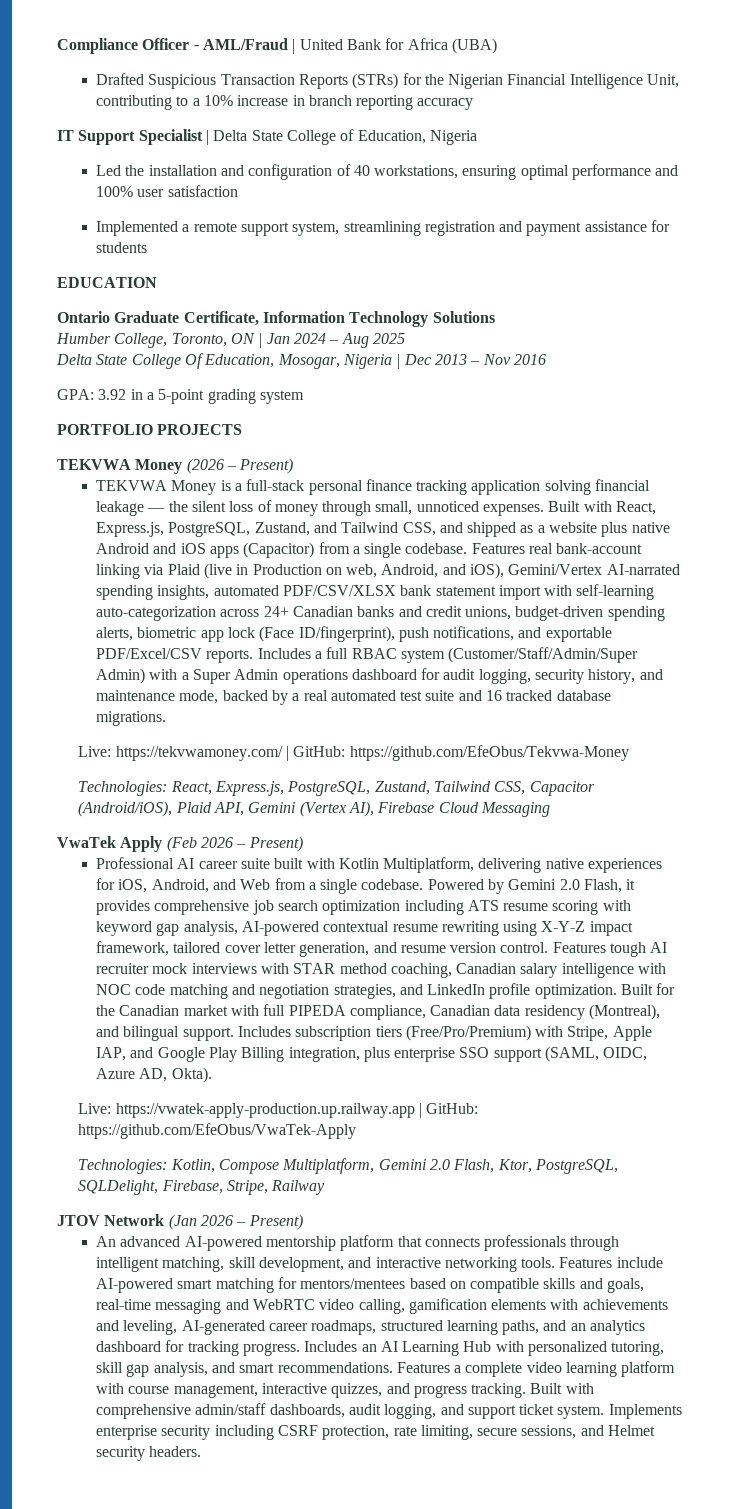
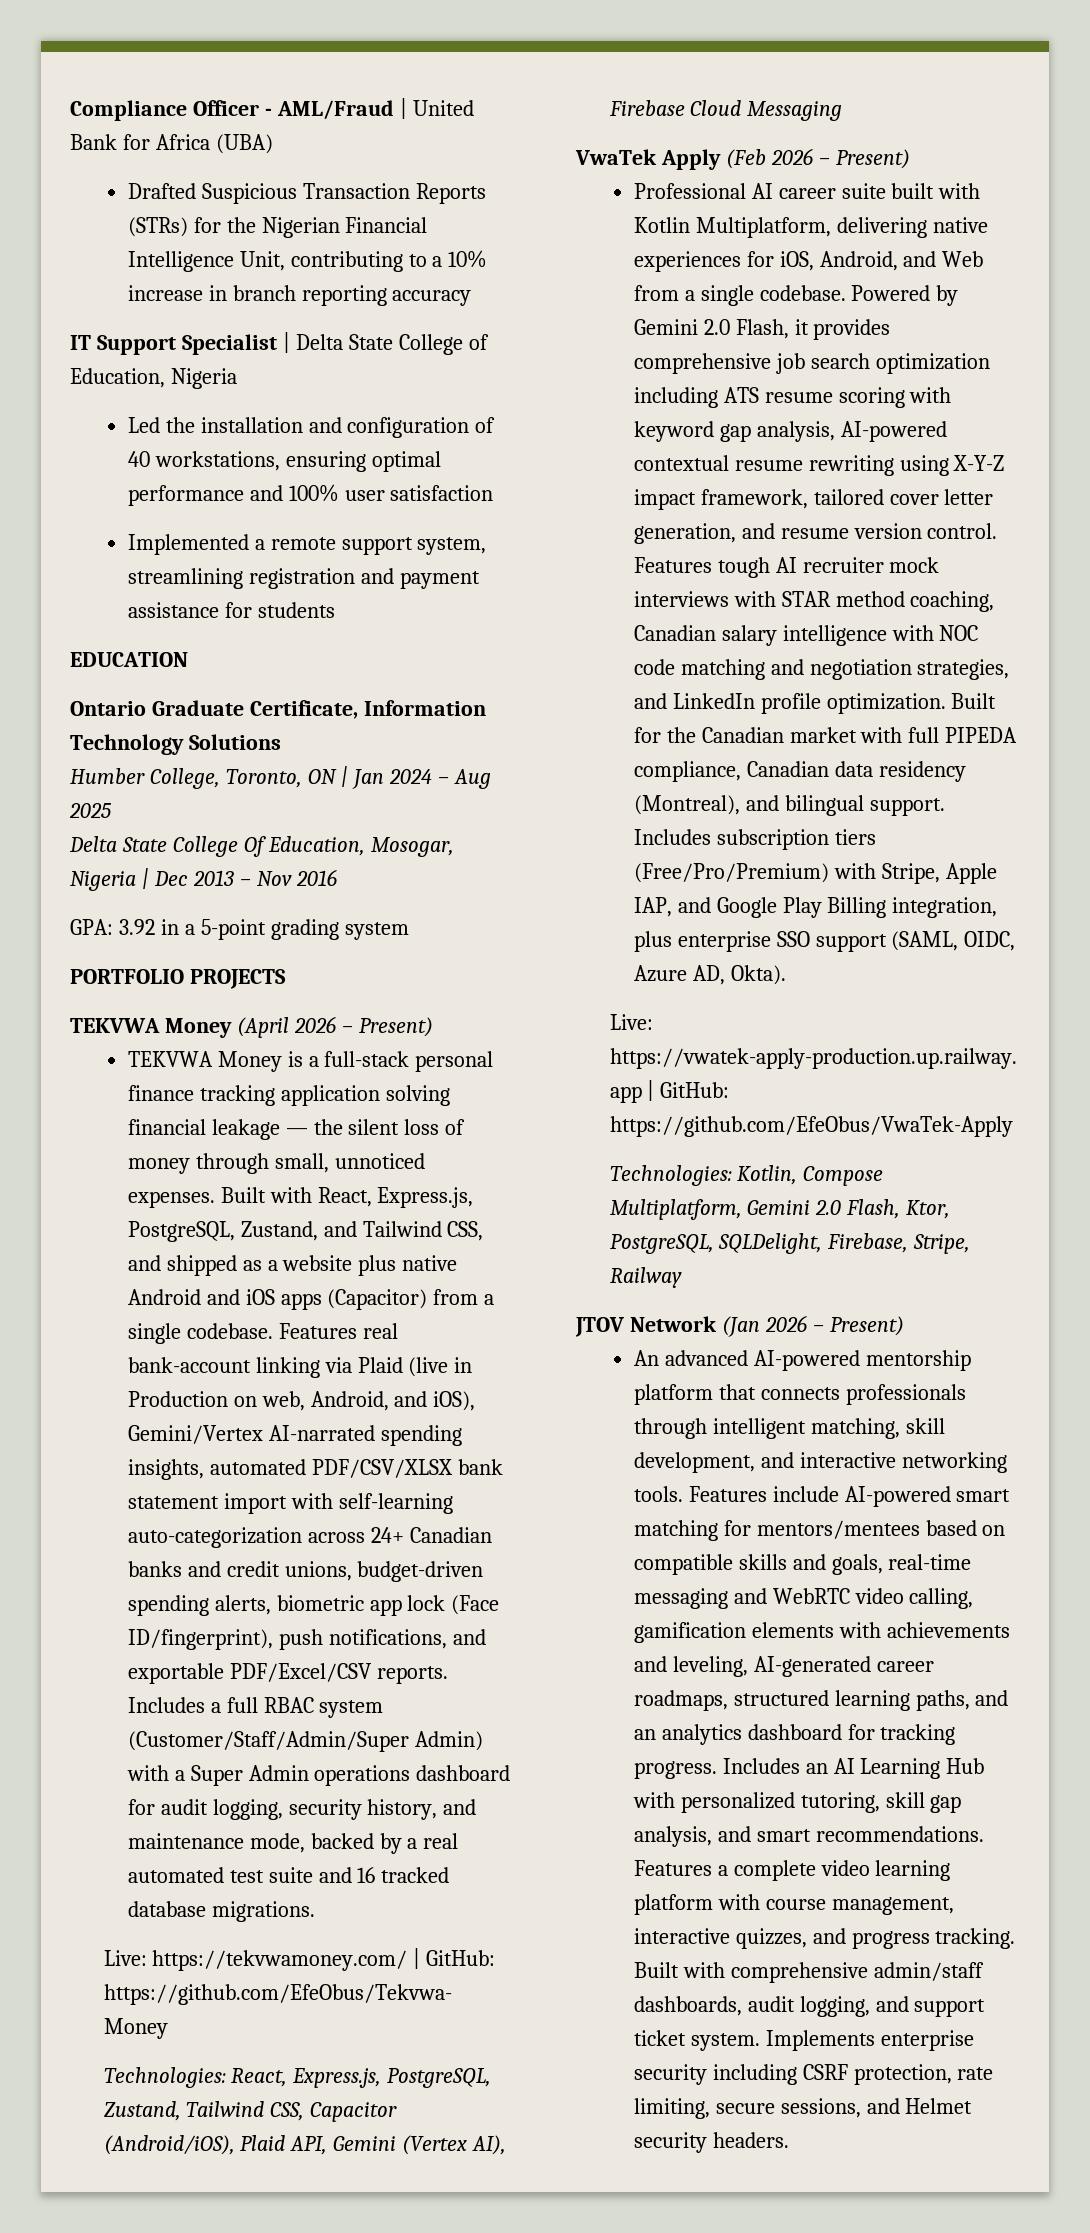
- TEKVWA Money (2026 – Present)
+ TEKVWA Money (April 2026 – Present)

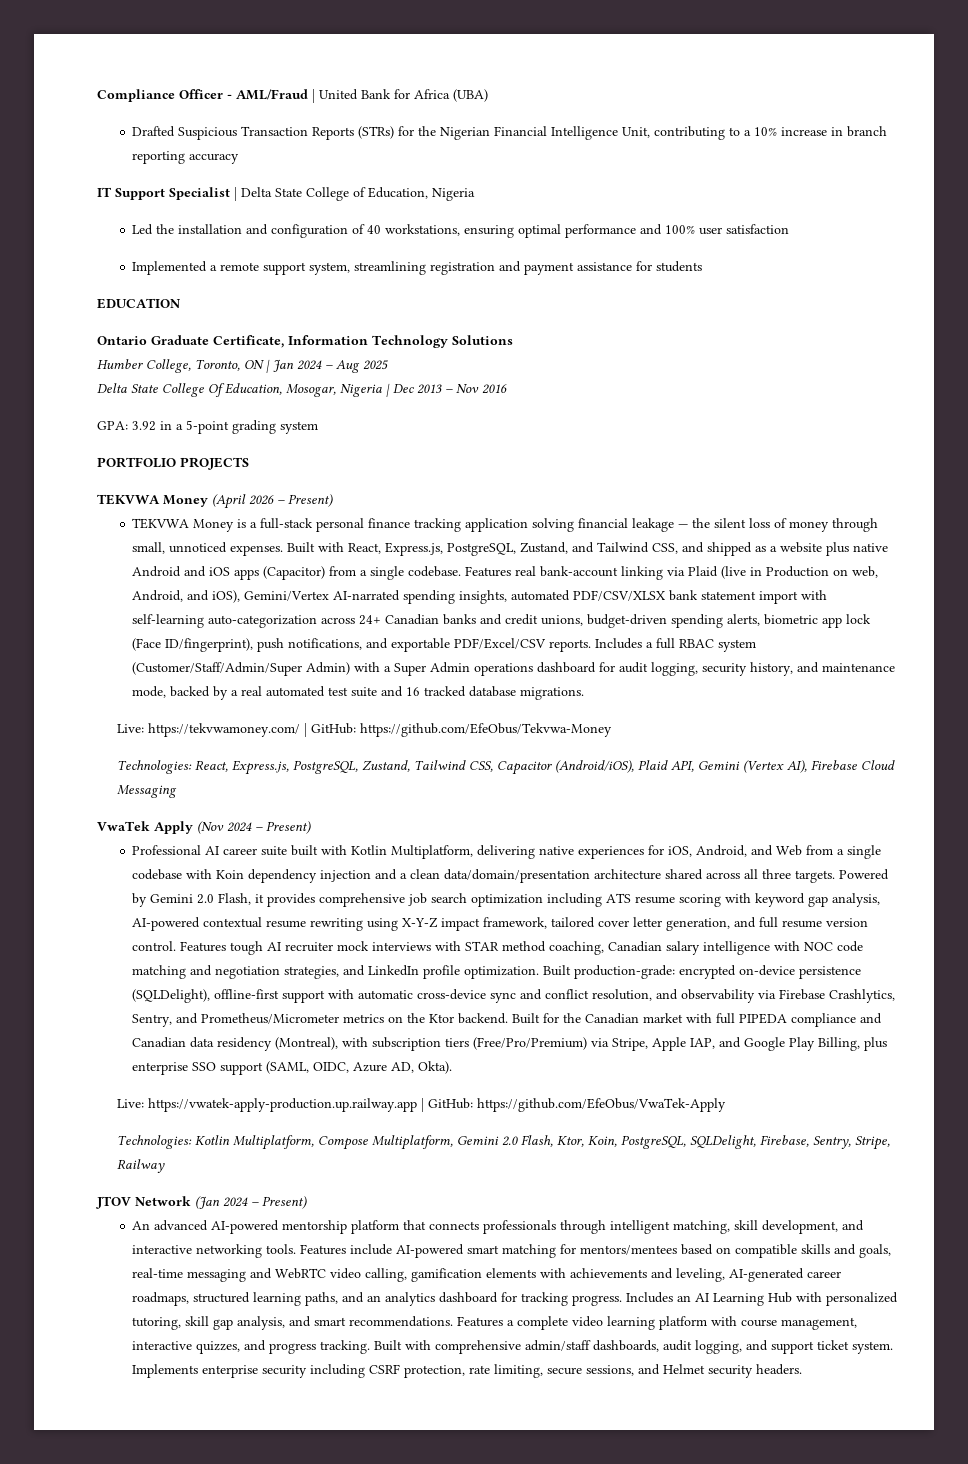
- VwaTek Apply (Feb 2026 – Present)
+ VwaTek Apply (Nov 2024 – Present)
- Professional AI career suite built with Kotlin Multiplatform, delivering native experiences for iOS, Android, and Web from a single codebase.
+ Professional AI career suite built with Kotlin Multiplatform, delivering native experiences for iOS, Android, and Web from a single codebase with Koin dependency injection and a clean data/domain/presentation architecture shared across all three targets.
- Powered by Gemini 2.0 Flash, it provides comprehensive job search optimization including ATS resume scoring with keyword gap analysis, AI-powered contextual resume rewriting using X-Y-Z impact framework, tailored cover letter generation, and resume version control.
+ Powered by Gemini 2.0 Flash, it provides comprehensive job search optimization including ATS resume scoring with keyword gap analysis, AI-powered contextual resume rewriting using X-Y-Z impact framework, tailored cover letter generation, and full resume version control.
- Built for the Canadian market with full PIPEDA compliance, Canadian data residency (Montreal), and bilingual support. Includes subscription tiers (Free/Pro/Premium) with Stripe, Apple IAP, and Google Play Billing integration, plus enterprise SSO support (SAML, OIDC, Azure AD, Okta).
+ Built production-grade: encrypted on-device persistence (SQLDelight), offline-first support with automatic cross-device sync and conflict resolution, and observability via Firebase Crashlytics, Sentry, and Prometheus/Micrometer metrics on the Ktor backend. Built for the Canadian market with full PIPEDA compliance and Canadian data residency (Montreal), with subscription tiers (Free/Pro/Premium) via Stripe, Apple IAP, and Google Play Billing, plus enterprise SSO support (SAML, OIDC, Azure AD, Okta).
- Technologies: Kotlin, Compose Multiplatform, Gemini 2.0 Flash, Ktor, PostgreSQL, SQLDelight, Firebase, Stripe, Railway
+ Technologies: Kotlin Multiplatform, Compose Multiplatform, Gemini 2.0 Flash, Ktor, Koin, PostgreSQL, SQLDelight, Firebase, Sentry, Stripe, Railway
- JTOV Network (Jan 2026 – Present)
+ JTOV Network (Jan 2024 – Present)

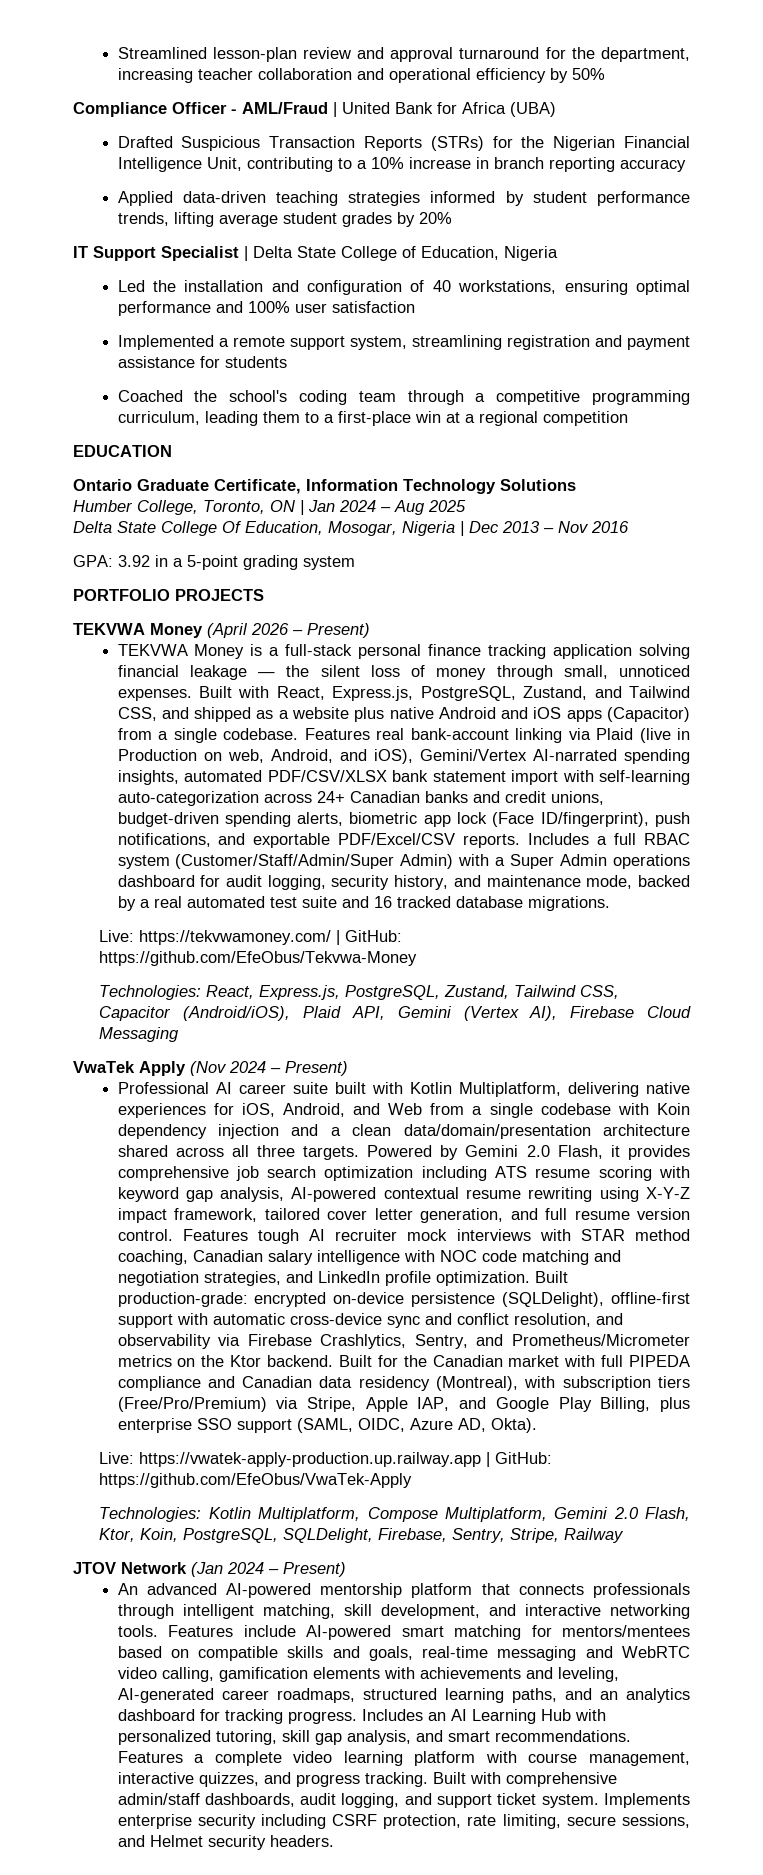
+ Streamlined lesson-plan review and approval turnaround for the department, increasing teacher collaboration and operational efficiency by 50%
+ Applied data-driven teaching strategies informed by student performance trends, lifting average student grades by 20%
+ Coached the school's coding team through a competitive programming curriculum, leading them to a first-place win at a regional competition

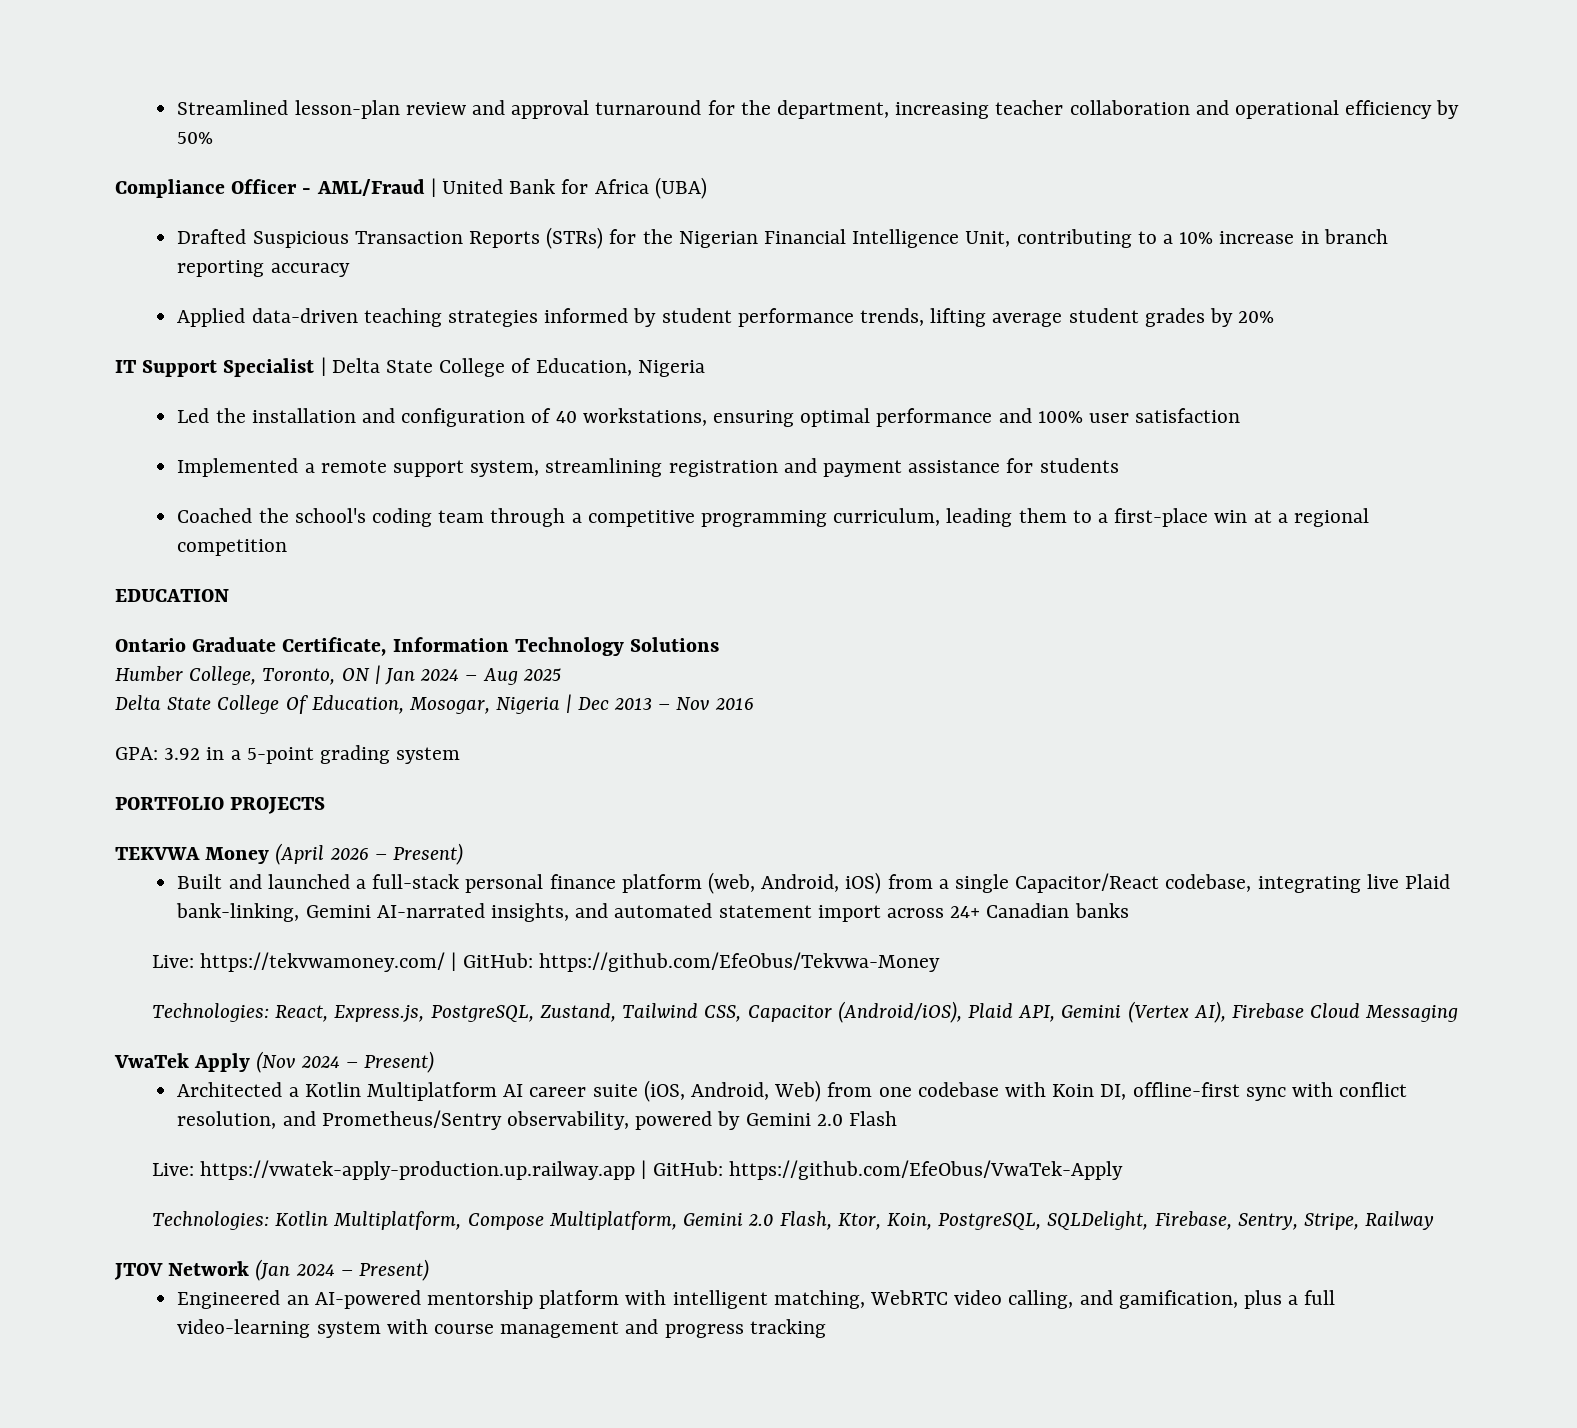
- TEKVWA Money is a full-stack personal finance tracking application solving financial leakage — the silent loss of money through small, unnoticed expenses. Built with React, Express.js, PostgreSQL, Zustand, and Tailwind CSS, and shipped as a website plus native Android and iOS apps (Capacitor) from a single codebase. Features real bank-account linking via Plaid (live in Production on web, Android, and iOS), Gemini/Vertex AI-narrated spending insights, automated PDF/CSV/XLSX bank statement import with self-learning auto-categorization across 24+ Canadian banks and credit unions, budget-driven spending alerts, biometric app lock (Face ID/fingerprint), push notifications, and exportable PDF/Excel/CSV reports. Includes a full RBAC system (Customer/Staff/Admin/Super Admin) with a Super Admin operations dashboard for audit logging, security history, and maintenance mode, backed by a real automated test suite and 16 tracked database migrations.
+ Built and launched a full-stack personal finance platform (web, Android, iOS) from a single Capacitor/React codebase, integrating live Plaid bank-linking, Gemini AI-narrated insights, and automated statement import across 24+ Canadian banks
- Professional AI career suite built with Kotlin Multiplatform, delivering native experiences for iOS, Android, and Web from a single codebase with Koin dependency injection and a clean data/domain/presentation architecture shared across all three targets. Powered by Gemini 2.0 Flash, it provides comprehensive job search optimization including ATS resume scoring with keyword gap analysis, AI-powered contextual resume rewriting using X-Y-Z impact framework, tailored cover letter generation, and full resume version control. Features tough AI recruiter mock interviews with STAR method coaching, Canadian salary intelligence with NOC code matching and negotiation strategies, and LinkedIn profile optimization. Built production-grade: encrypted on-device persistence (SQLDelight), offline-first support with automatic cross-device sync and conflict resolution, and observability via Firebase Crashlytics, Sentry, and Prometheus/Micrometer metrics on the Ktor backend. Built for the Canadian market with full PIPEDA compliance and Canadian data residency (Montreal), with subscription tiers (Free/Pro/Premium) via Stripe, Apple IAP, and Google Play Billing, plus enterprise SSO support (SAML, OIDC, Azure AD, Okta).
+ Architected a Kotlin Multiplatform AI career suite (iOS, Android, Web) from one codebase with Koin DI, offline-first sync with conflict resolution, and Prometheus/Sentry observability, powered by Gemini 2.0 Flash
- An advanced AI-powered mentorship platform that connects professionals through intelligent matching, skill development, and interactive networking tools. Features include AI-powered smart matching for mentors/mentees based on compatible skills and goals, real-time messaging and WebRTC video calling, gamification elements with achievements and leveling, AI-generated career roadmaps, structured learning paths, and an analytics dashboard for tracking progress. Includes an AI Learning Hub with personalized tutoring, skill gap analysis, and smart recommendations. Features a complete video learning platform with course management, interactive quizzes, and progress tracking. Built with comprehensive admin/staff dashboards, audit logging, and support ticket system. Implements enterprise security including CSRF protection, rate limiting, secure sessions, and Helmet security headers.
+ Engineered an AI-powered mentorship platform with intelligent matching, WebRTC video calling, and gamification, plus a full video-learning system with course management and progress tracking

